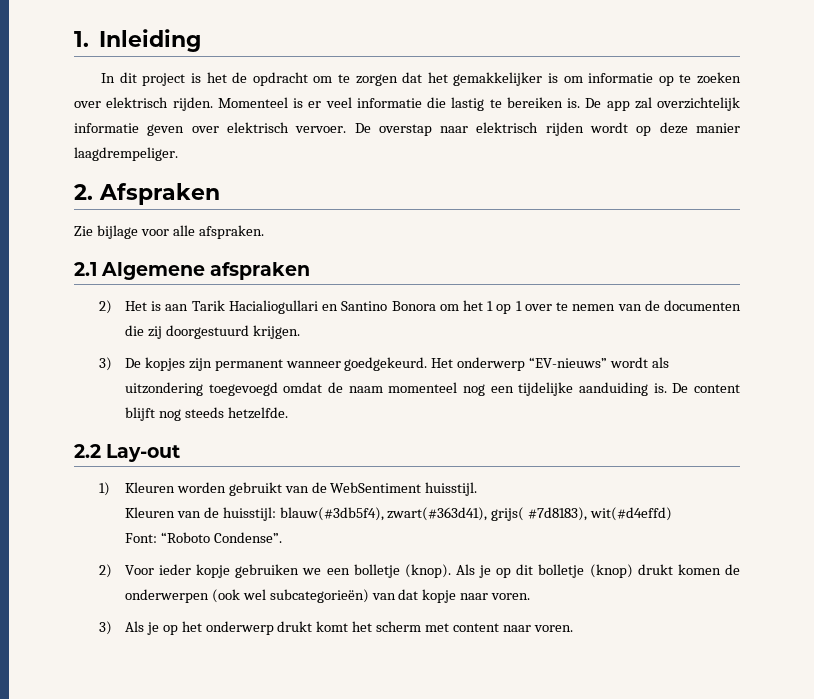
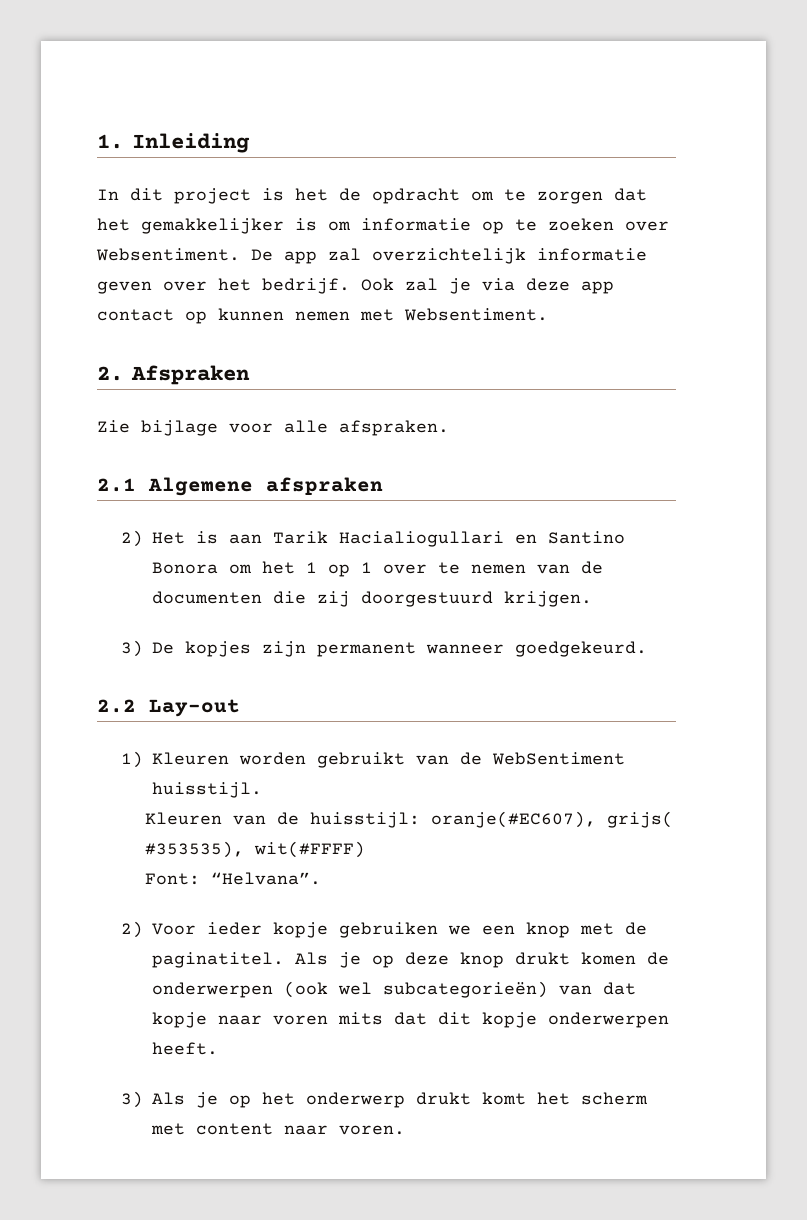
- In dit project is het de opdracht om te zorgen dat het gemakkelijker is om informatie op te zoeken over elektrisch rijden. Momenteel is er veel informatie die lastig te bereiken is.
+ In dit project is het de opdracht om te zorgen dat het gemakkelijker is om informatie op te zoeken over Websentiment.
- De app zal overzichtelijk informatie geven over elektrisch vervoer. De overstap naar elektrisch rijden wordt op deze manier laagdrempeliger.
+ De app zal overzichtelijk informatie geven over het bedrijf. Ook zal je via deze app contact op kunnen nemen met Websentiment.
- Het onderwerp “EV-nieuws” wordt als uitzondering toegevoegd omdat de naam momenteel nog een tijdelijke aanduiding is. De content blijft nog steeds hetzelfde.
- Kleuren van de huisstijl: blauw(#3db5f4), zwart(#363d41), grijs( #7d8183), wit(#d4effd)
+ Kleuren van de huisstijl: oranje(#EC607), grijs( #353535), wit(#FFFF)
- Font: “Roboto Condense”.
+ Font: “Helvana”.
- 2) Voor ieder kopje gebruiken we een bolletje (knop). Als je op dit bolletje (knop) drukt komen de onderwerpen (ook wel subcategorieën) van dat kopje naar voren.
+ 2) Voor ieder kopje gebruiken we een knop met de paginatitel. Als je op deze knop drukt komen de onderwerpen (ook wel subcategorieën) van dat kopje naar voren mits dat dit kopje onderwerpen heeft.

